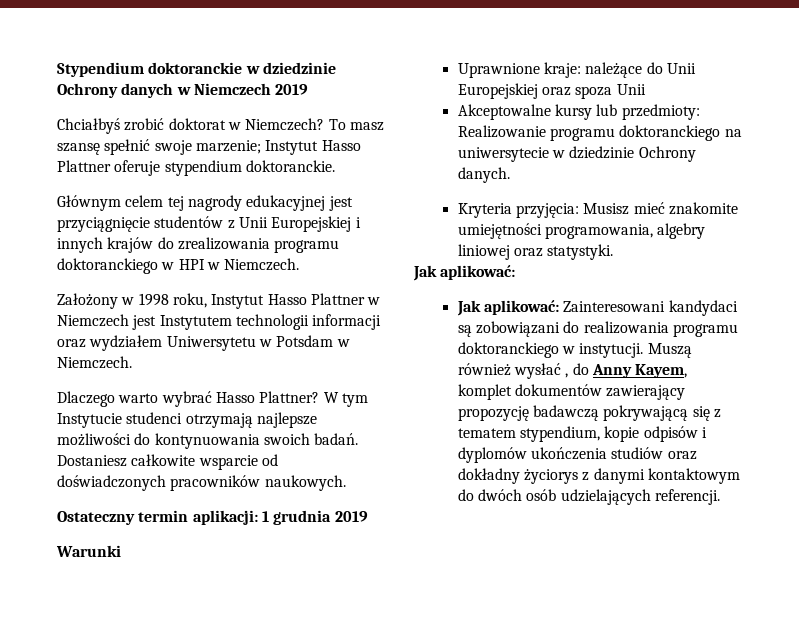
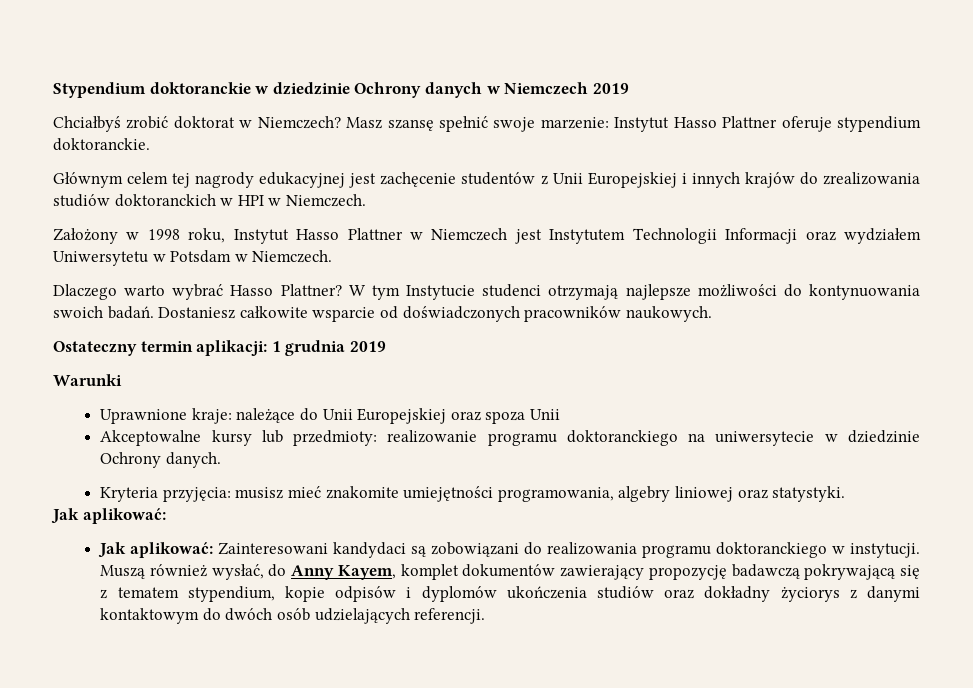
- To masz szansę spełnić swoje marzenie; Instytut Hasso Plattner oferuje stypendium doktoranckie.
+ Masz szansę spełnić swoje marzenie: Instytut Hasso Plattner oferuje stypendium doktoranckie.
- Głównym celem tej nagrody edukacyjnej jest przyciągnięcie studentów z Unii Europejskiej i innych krajów do zrealizowania programu doktoranckiego w HPI w Niemczech.
+ Głównym celem tej nagrody edukacyjnej jest zachęcenie studentów z Unii Europejskiej i innych krajów do zrealizowania studiów doktoranckich w HPI w Niemczech.
- Założony w 1998 roku, Instytut Hasso Plattner w Niemczech jest Instytutem technologii informacji oraz wydziałem Uniwersytetu w Potsdam w Niemczech.
+ Założony w 1998 roku, Instytut Hasso Plattner w Niemczech jest Instytutem Technologii Informacji oraz wydziałem Uniwersytetu w Potsdam w Niemczech.
- Akceptowalne kursy lub przedmioty: Realizowanie programu doktoranckiego na uniwersytecie w dziedzinie Ochrony danych.
+ Akceptowalne kursy lub przedmioty: realizowanie programu doktoranckiego na uniwersytecie w dziedzinie Ochrony danych.
- Kryteria przyjęcia: Musisz mieć znakomite umiejętności programowania, algebry liniowej oraz statystyki.
+ Kryteria przyjęcia: musisz mieć znakomite umiejętności programowania, algebry liniowej oraz statystyki.
- Muszą również wysłać , do Anny Kayem, komplet dokumentów zawierający propozycję badawczą pokrywającą się z tematem stypendium, kopie odpisów i dyplomów ukończenia studiów oraz dokładny życiorys z danymi kontaktowym do dwóch osób udzielających referencji.
+ Muszą również wysłać, do Anny Kayem, komplet dokumentów zawierający propozycję badawczą pokrywającą się z tematem stypendium, kopie odpisów i dyplomów ukończenia studiów oraz dokładny życiorys z danymi kontaktowym do dwóch osób udzielających referencji.

